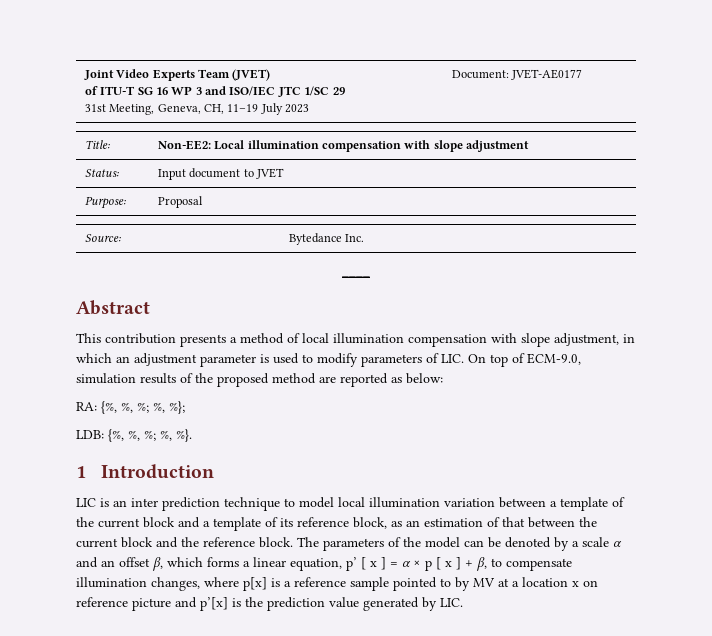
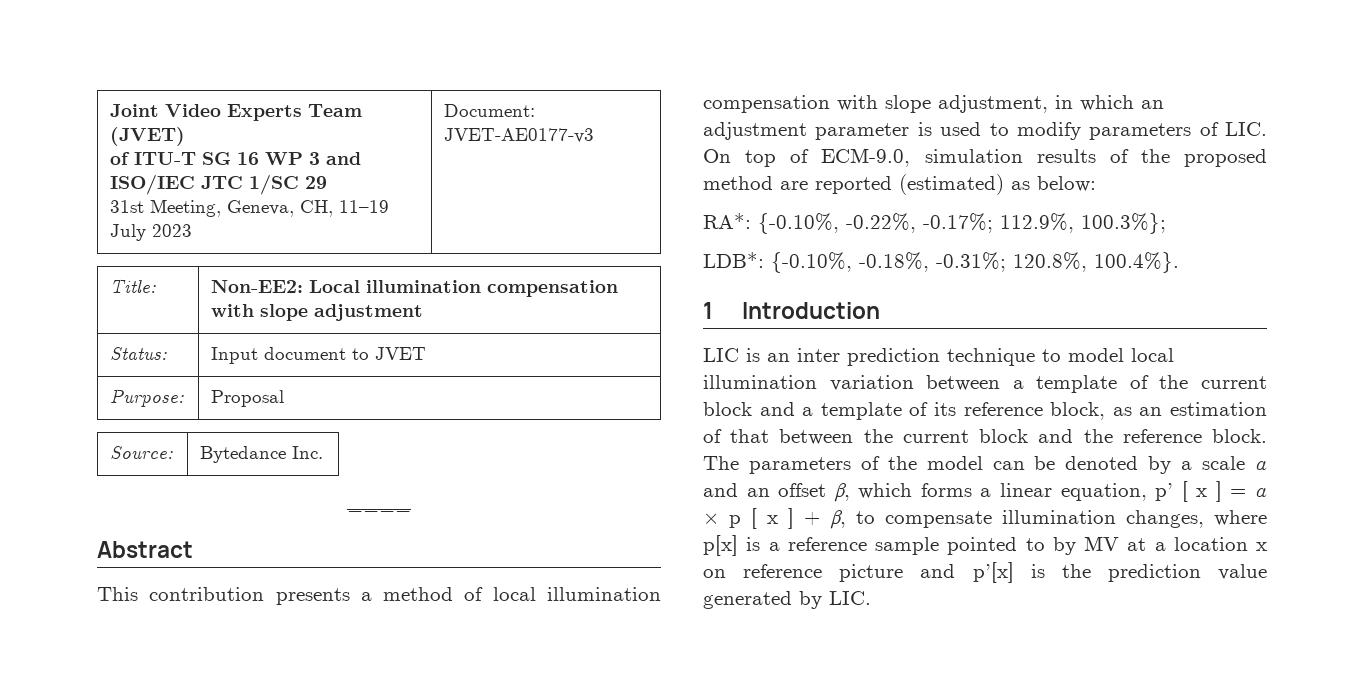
  Joint Video Experts Team (JVET)
  of ITU-T SG 16 WP 3 and ISO/IEC JTC 1/SC 29
- 31st Meeting, Geneva, CH, 11–19 July 2023 | Document: JVET-AE0177
+ 31st Meeting, Geneva, CH, 11–19 July 2023 | Document: JVET-AE0177-v3
- This contribution presents a method of local illumination compensation with slope adjustment, in which an adjustment parameter is used to modify parameters of LIC. On top of ECM-9.0, simulation results of the proposed method are reported as below:
+ This contribution presents a method of local illumination compensation with slope adjustment, in which an adjustment parameter is used to modify parameters of LIC. On top of ECM-9.0, simulation results of the proposed method are reported (estimated) as below:
- RA: {%, %, %; %, %};
- LDB: {%, %, %; %, %}.
+ RA*: {-0.10%, -0.22%, -0.17%; 112.9%, 100.3%};
+ LDB*: {-0.10%, -0.18%, -0.31%; 120.8%, 100.4%}.

